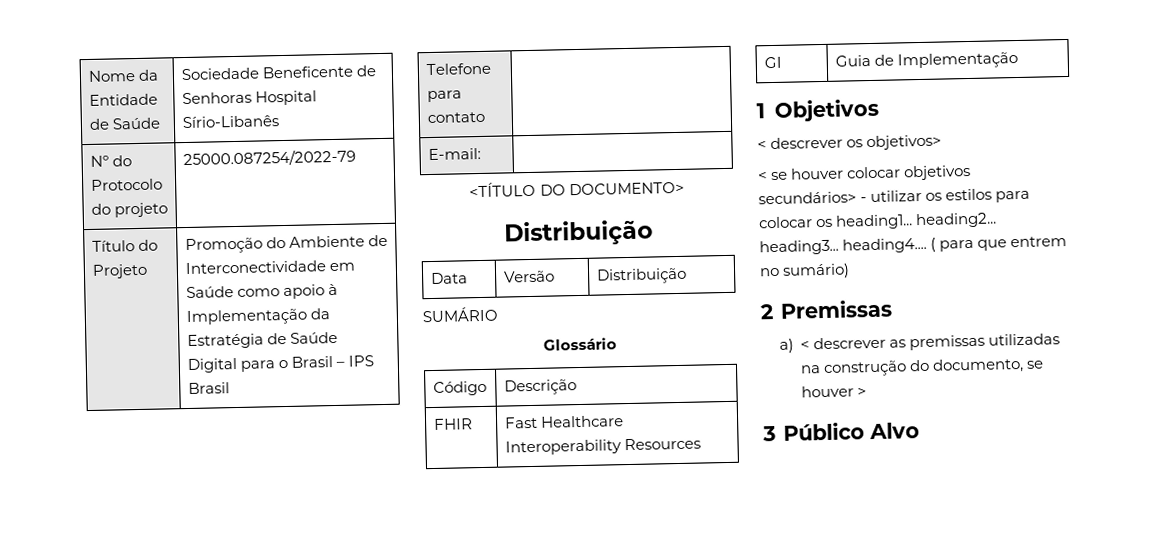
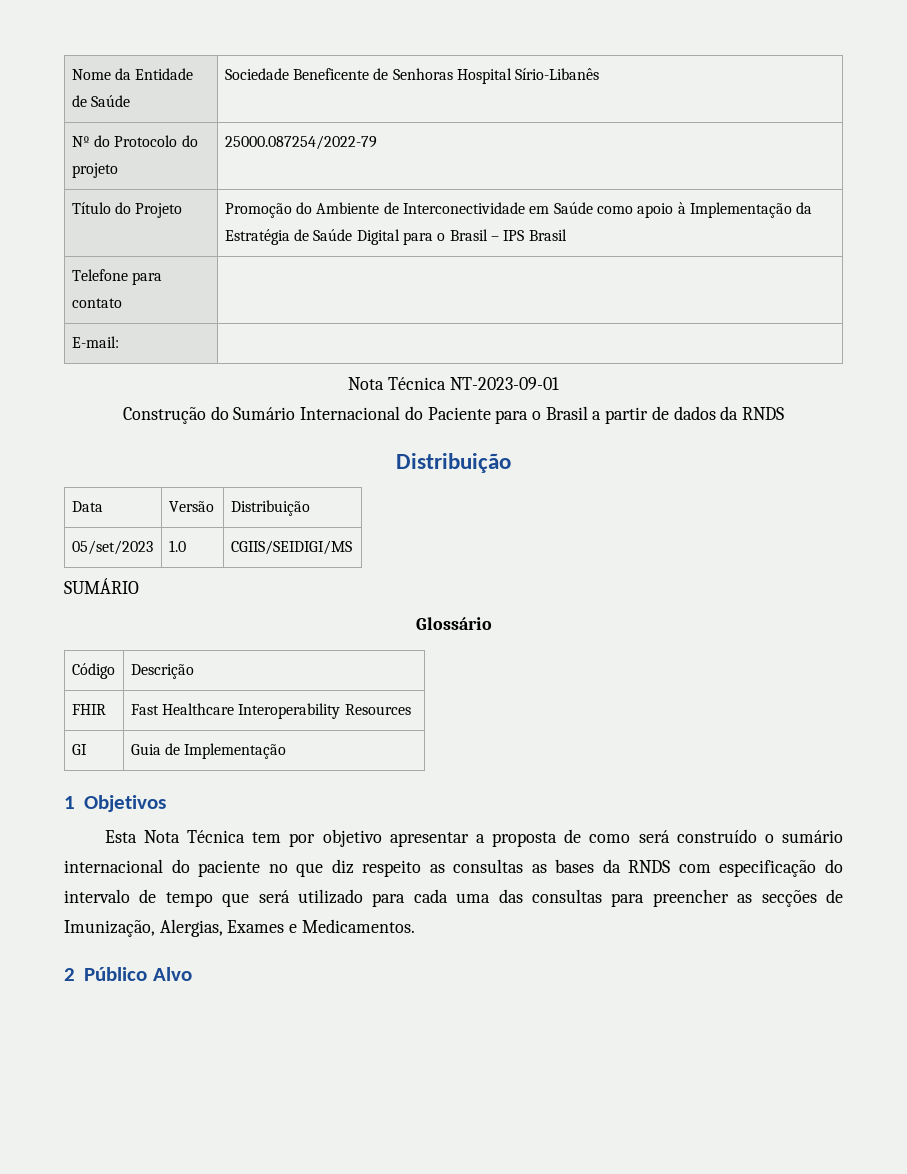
- <TÍTULO DO DOCUMENTO>
+ Nota Técnica NT-2023-09-01
+ Construção do Sumário Internacional do Paciente para o Brasil a partir de dados da RNDS
+ 05/set/2023 | 1.0 | CGIIS/SEIDIGI/MS
- < descrever os objetivos>
- < se houver colocar objetivos secundários> - utilizar os estilos para colocar os heading1... heading2... heading3... heading4.... ( para que entrem no sumário)
- 2 Premissas
- a) < descrever as premissas utilizadas na construção do documento, se houver >
- 3 Público Alvo
+ Esta Nota Técnica tem por objetivo apresentar a proposta de como será construído o sumário internacional do paciente no que diz respeito as consultas as bases da RNDS com especificação do intervalo de tempo que será utilizado para cada uma das consultas para preencher as secções de Imunização, Alergias, Exames e Medicamentos.
+ 2 Público Alvo

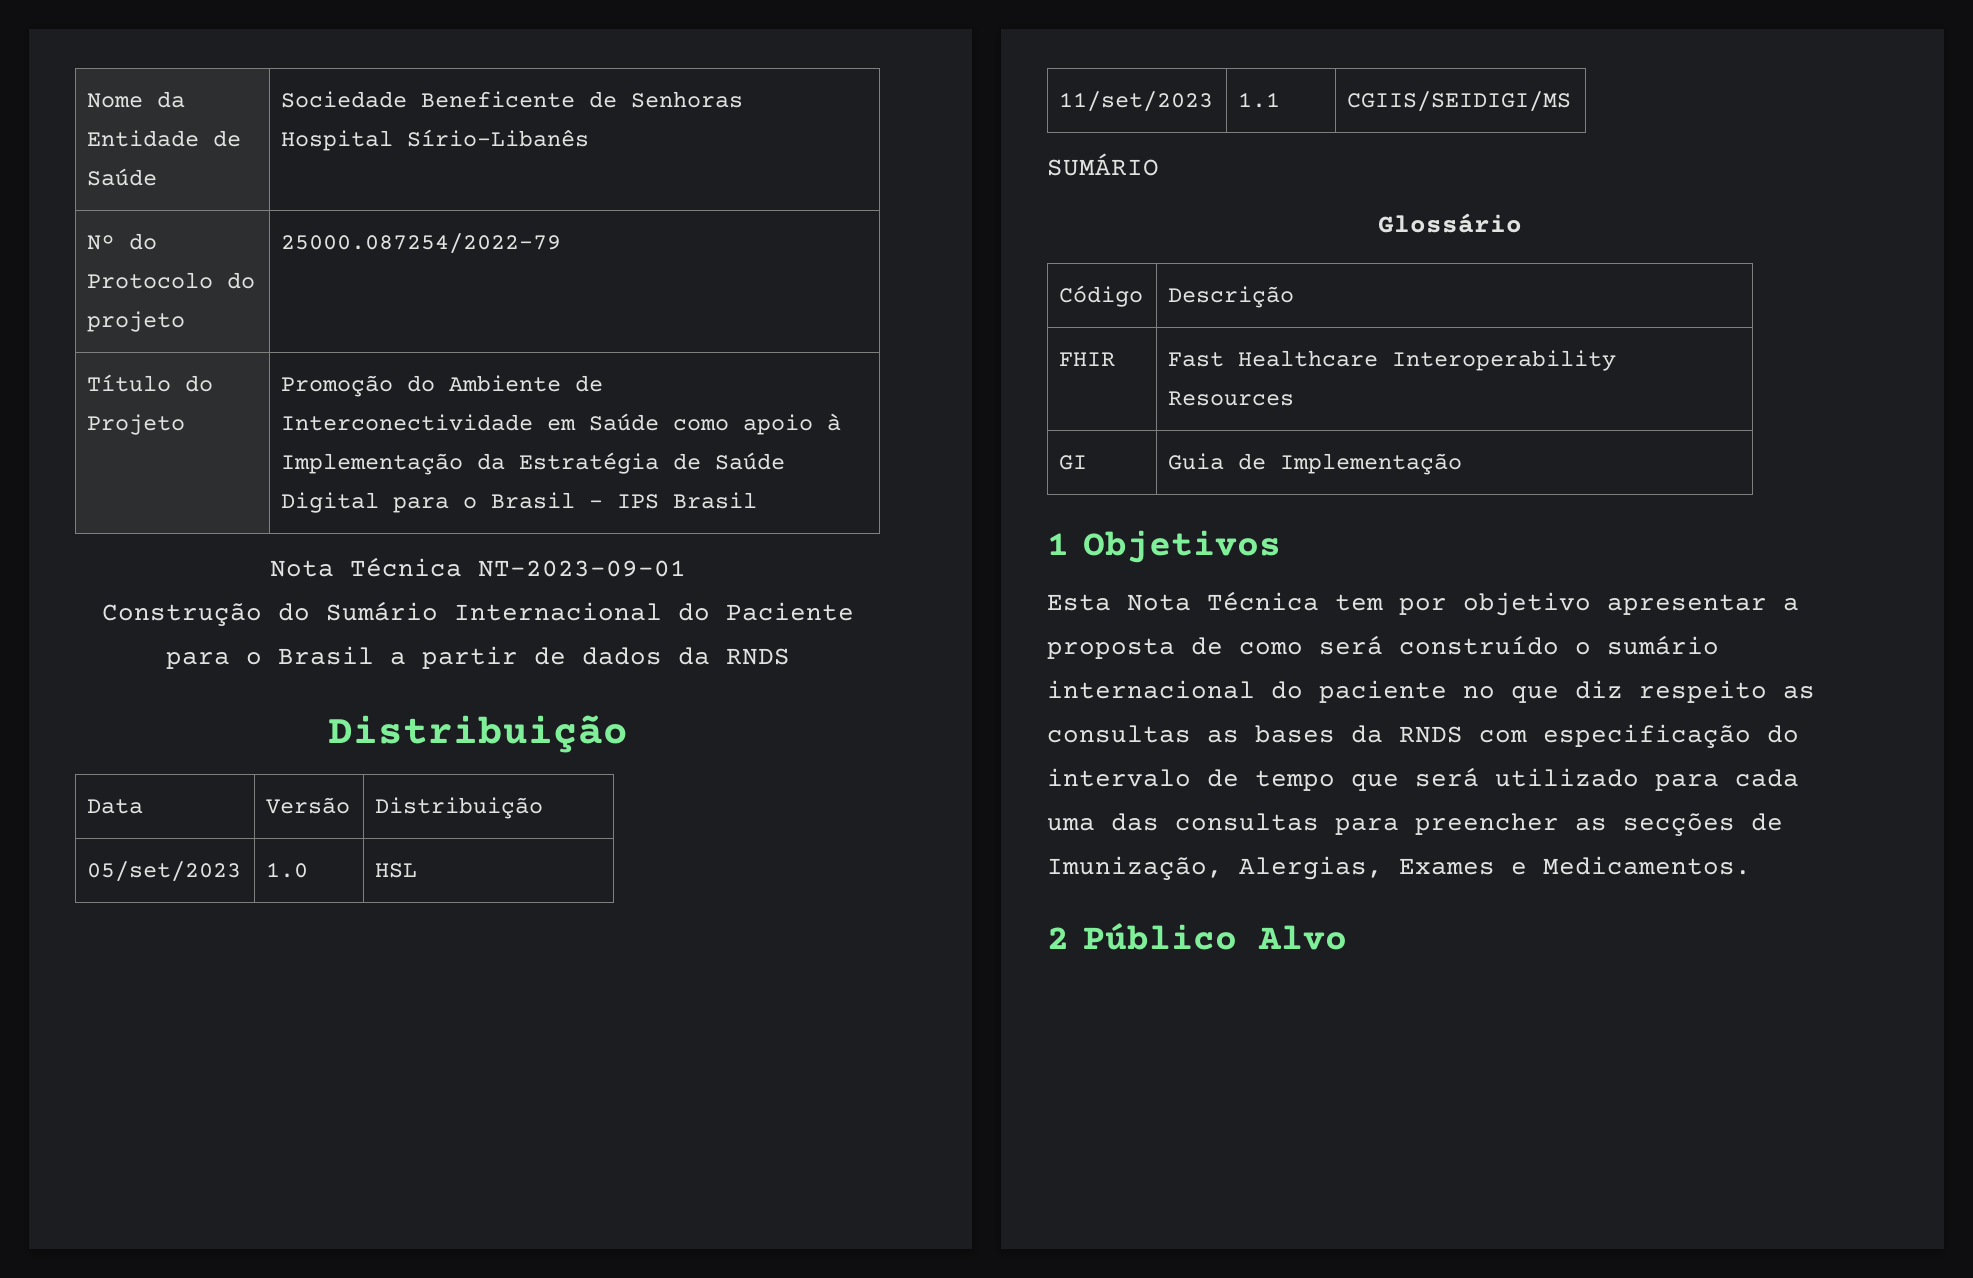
- Telefone para contato |
- E-mail: |
- 05/set/2023 | 1.0 | CGIIS/SEIDIGI/MS
+ 05/set/2023 | 1.0 | HSL
+ 11/set/2023 | 1.1 | CGIIS/SEIDIGI/MS

